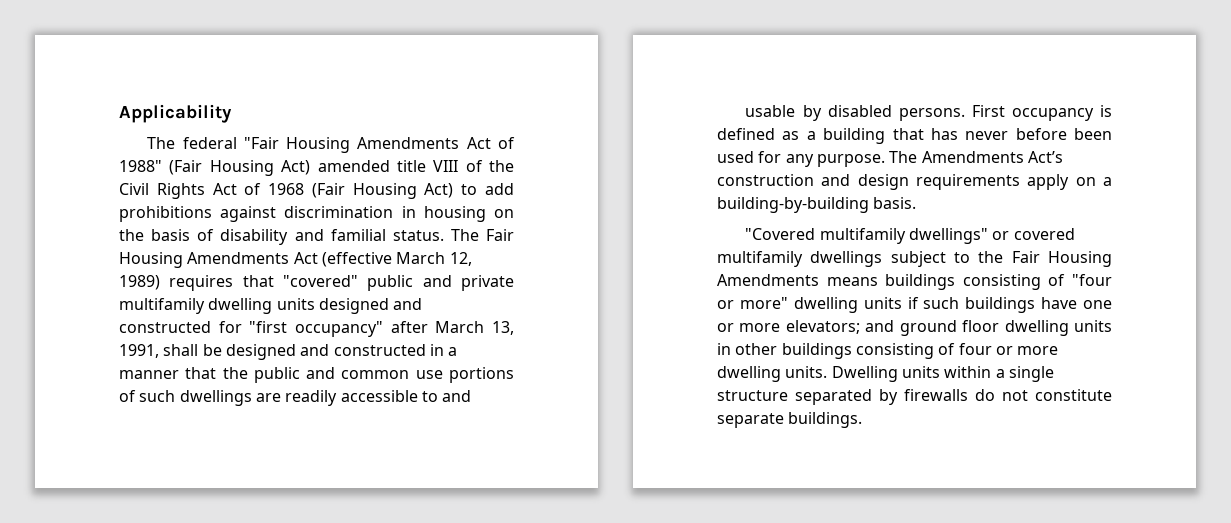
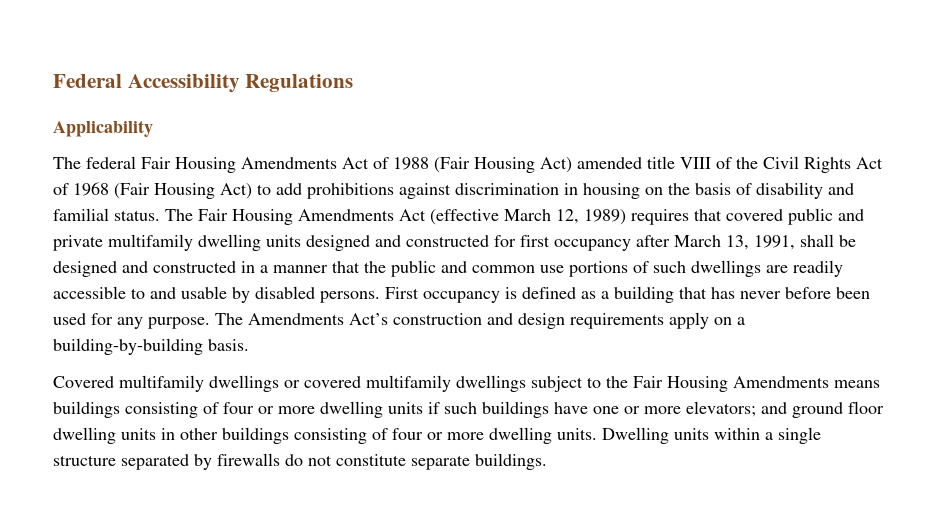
+ Federal Accessibility Regulations
- The federal "Fair Housing Amendments Act of 1988" (Fair Housing Act) amended title VIII of the Civil Rights Act of 1968 (Fair Housing Act) to add prohibitions against discrimination in housing on the basis of disability and familial status.
+ The federal Fair Housing Amendments Act of 1988 (Fair Housing Act) amended title VIII of the Civil Rights Act of 1968 (Fair Housing Act) to add prohibitions against discrimination in housing on the basis of disability and familial status.
- The Fair Housing Amendments Act (effective March 12, 1989) requires that "covered" public and private multifamily dwelling units designed and constructed for "first occupancy" after March 13, 1991, shall be designed and constructed in a manner that the public and common use portions of such dwellings are readily accessible to and
- usable by disabled persons.
+ The Fair Housing Amendments Act (effective March 12, 1989) requires that covered public and private multifamily dwelling units designed and constructed for first occupancy after March 13, 1991, shall be designed and constructed in a manner that the public and common use portions of such dwellings are readily accessible to and usable by disabled persons.
- "Covered multifamily dwellings" or covered multifamily dwellings subject to the Fair Housing Amendments means buildings consisting of "four or more" dwelling units if such buildings have one or more elevators; and ground floor dwelling units in other buildings consisting of four or more dwelling units.
+ Covered multifamily dwellings or covered multifamily dwellings subject to the Fair Housing Amendments means buildings consisting of four or more dwelling units if such buildings have one or more elevators; and ground floor dwelling units in other buildings consisting of four or more dwelling units.

